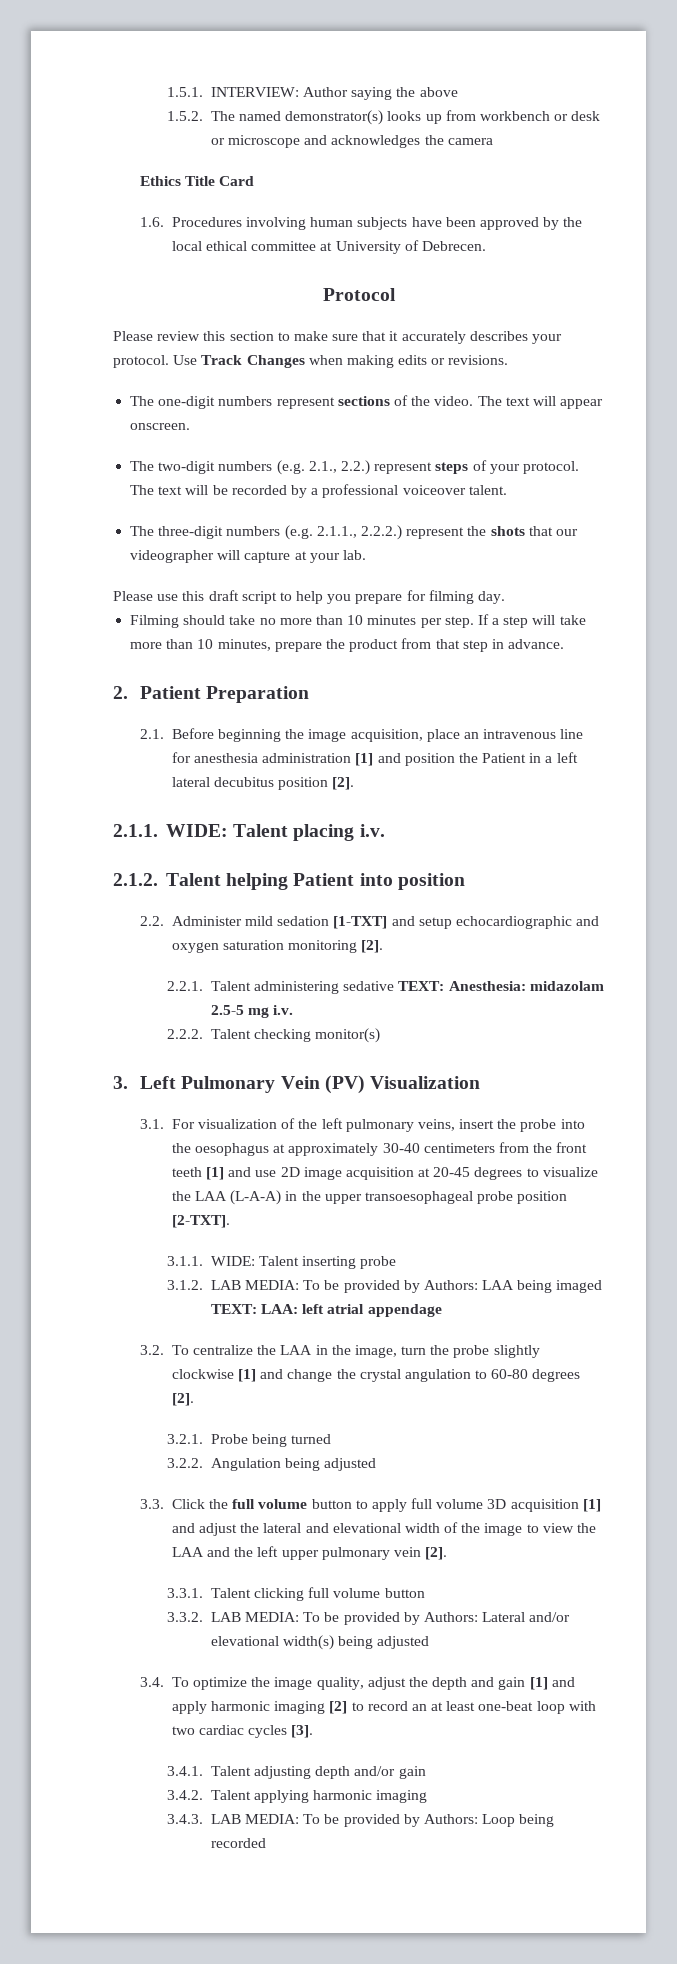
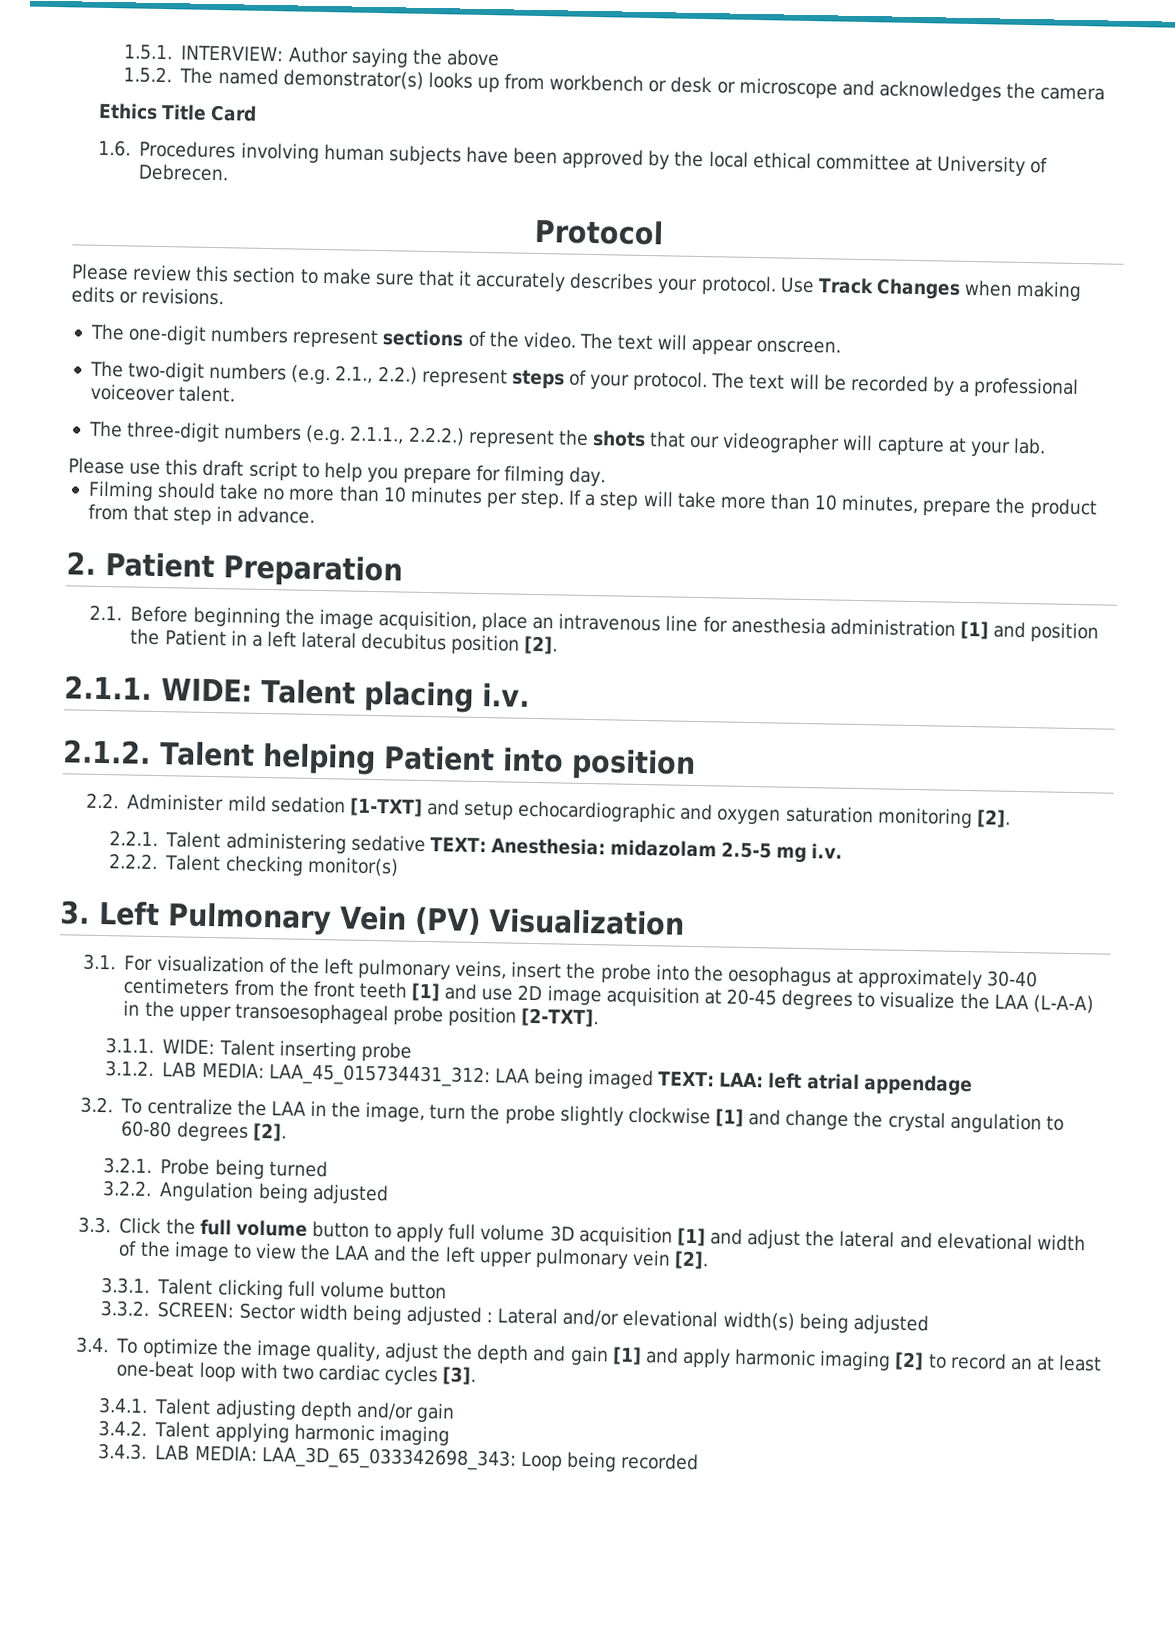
- 3.1.2. LAB MEDIA: To be provided by Authors: LAA being imaged TEXT: LAA: left atrial appendage
+ 3.1.2. LAB MEDIA: LAA_45_015734431_312: LAA being imaged TEXT: LAA: left atrial appendage
- 3.3.2. LAB MEDIA: To be provided by Authors: Lateral and/or elevational width(s) being adjusted
+ 3.3.2. SCREEN: Sector width being adjusted : Lateral and/or elevational width(s) being adjusted
- 3.4.3. LAB MEDIA: To be provided by Authors: Loop being recorded
+ 3.4.3. LAB MEDIA: LAA_3D_65_033342698_343: Loop being recorded

